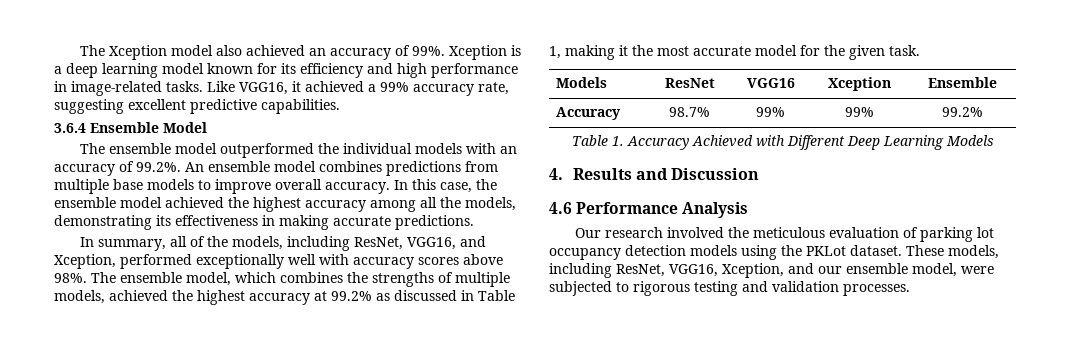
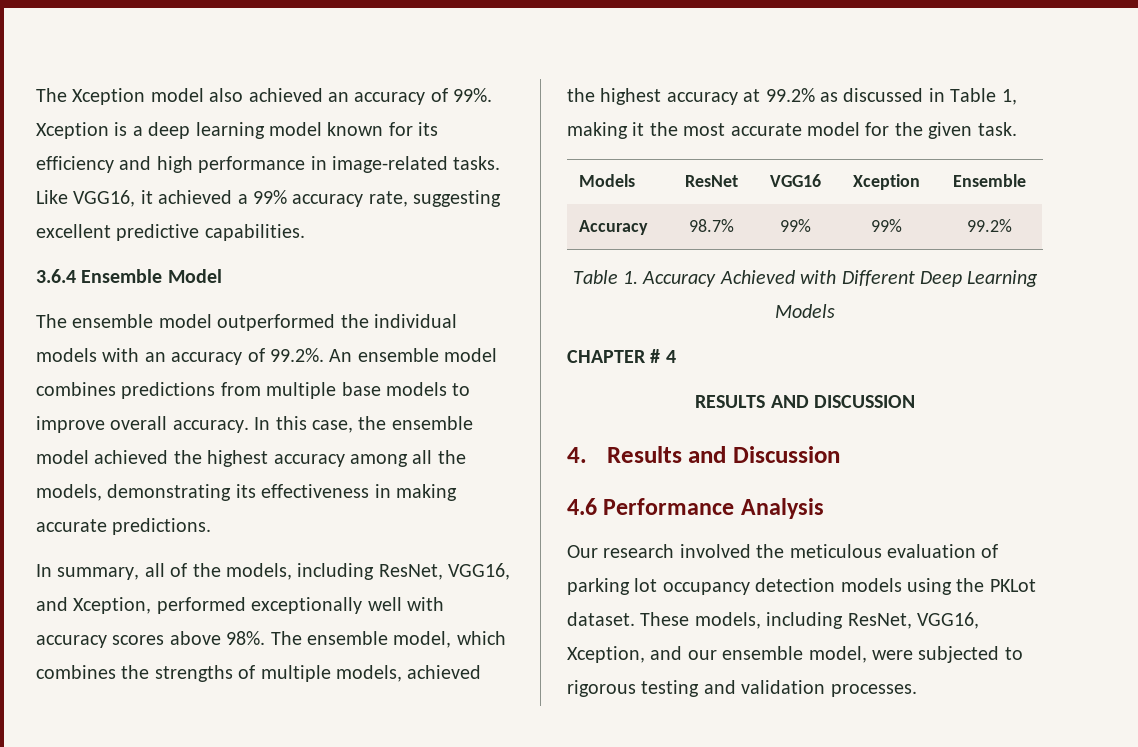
+ CHAPTER # 4
+ RESULTS AND DISCUSSION

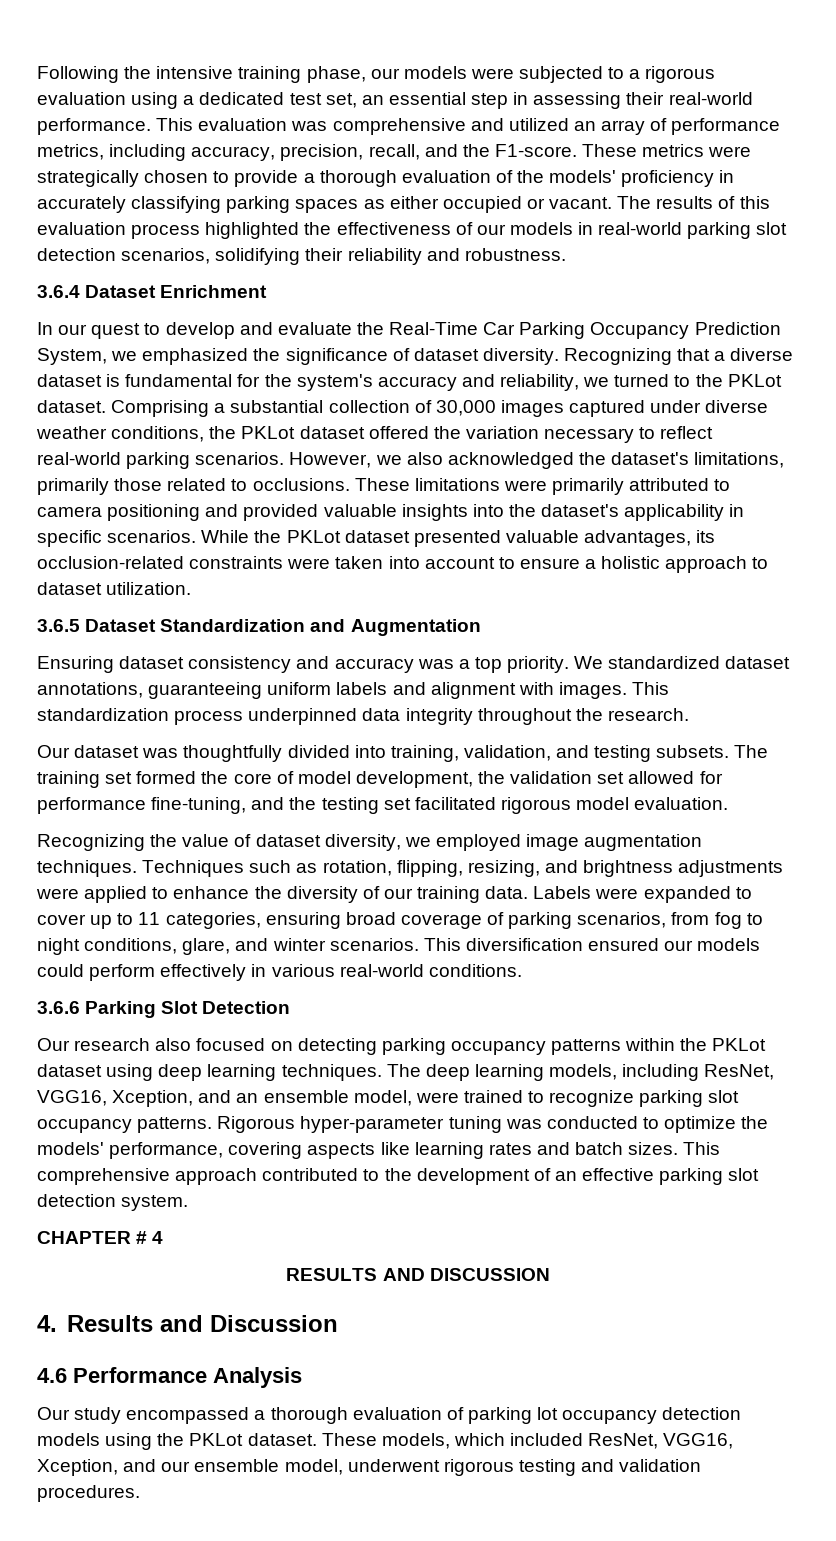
- The Xception model also achieved an accuracy of 99%. Xception is a deep learning model known for its efficiency and high performance in image-related tasks. Like VGG16, it achieved a 99% accuracy rate, suggesting excellent predictive capabilities.
- 3.6.4 Ensemble Model
- The ensemble model outperformed the individual models with an accuracy of 99.2%. An ensemble model combines predictions from multiple base models to improve overall accuracy. In this case, the ensemble model achieved the highest accuracy among all the models, demonstrating its effectiveness in making accurate predictions.
- In summary, all of the models, including ResNet, VGG16, and Xception, performed exceptionally well with accuracy scores above 98%. The ensemble model, which combines the strengths of multiple models, achieved the highest accuracy at 99.2% as discussed in Table 1, making it the most accurate model for the given task.
- Models | ResNet | VGG16 | Xception | Ensemble
- Accuracy | 98.7% | 99% | 99% | 99.2%
- Table 1. Accuracy Achieved with Different Deep Learning Models
+ Following the intensive training phase, our models were subjected to a rigorous evaluation using a dedicated test set, an essential step in assessing their real-world performance. This evaluation was comprehensive and utilized an array of performance metrics, including accuracy, precision, recall, and the F1-score. These metrics were strategically chosen to provide a thorough evaluation of the models' proficiency in accurately classifying parking spaces as either occupied or vacant. The results of this evaluation process highlighted the effectiveness of our models in real-world parking slot detection scenarios, solidifying their reliability and robustness.
+ 3.6.4 Dataset Enrichment
+ In our quest to develop and evaluate the Real-Time Car Parking Occupancy Prediction System, we emphasized the significance of dataset diversity. Recognizing that a diverse dataset is fundamental for the system's accuracy and reliability, we turned to the PKLot dataset. Comprising a substantial collection of 30,000 images captured under diverse weather conditions, the PKLot dataset offered the variation necessary to reflect real-world parking scenarios. However, we also acknowledged the dataset's limitations, primarily those related to occlusions. These limitations were primarily attributed to camera positioning and provided valuable insights into the dataset's applicability in specific scenarios. While the PKLot dataset presented valuable advantages, its occlusion-related constraints were taken into account to ensure a holistic approach to dataset utilization.
+ 3.6.5 Dataset Standardization and Augmentation
+ Ensuring dataset consistency and accuracy was a top priority. We standardized dataset annotations, guaranteeing uniform labels and alignment with images. This standardization process underpinned data integrity throughout the research.
+ Our dataset was thoughtfully divided into training, validation, and testing subsets. The training set formed the core of model development, the validation set allowed for performance fine-tuning, and the testing set facilitated rigorous model evaluation.
+ Recognizing the value of dataset diversity, we employed image augmentation techniques. Techniques such as rotation, flipping, resizing, and brightness adjustments were applied to enhance the diversity of our training data. Labels were expanded to cover up to 11 categories, ensuring broad coverage of parking scenarios, from fog to night conditions, glare, and winter scenarios. This diversification ensured our models could perform effectively in various real-world conditions.
+ 3.6.6 Parking Slot Detection
+ Our research also focused on detecting parking occupancy patterns within the PKLot dataset using deep learning techniques. The deep learning models, including ResNet, VGG16, Xception, and an ensemble model, were trained to recognize parking slot occupancy patterns. Rigorous hyper-parameter tuning was conducted to optimize the models' performance, covering aspects like learning rates and batch sizes. This comprehensive approach contributed to the development of an effective parking slot detection system.
- Our research involved the meticulous evaluation of parking lot occupancy detection models using the PKLot dataset.
+ Our study encompassed a thorough evaluation of parking lot occupancy detection models using the PKLot dataset.
- These models, including ResNet, VGG16, Xception, and our ensemble model, were subjected to rigorous testing and validation processes.
+ These models, which included ResNet, VGG16, Xception, and our ensemble model, underwent rigorous testing and validation procedures.

